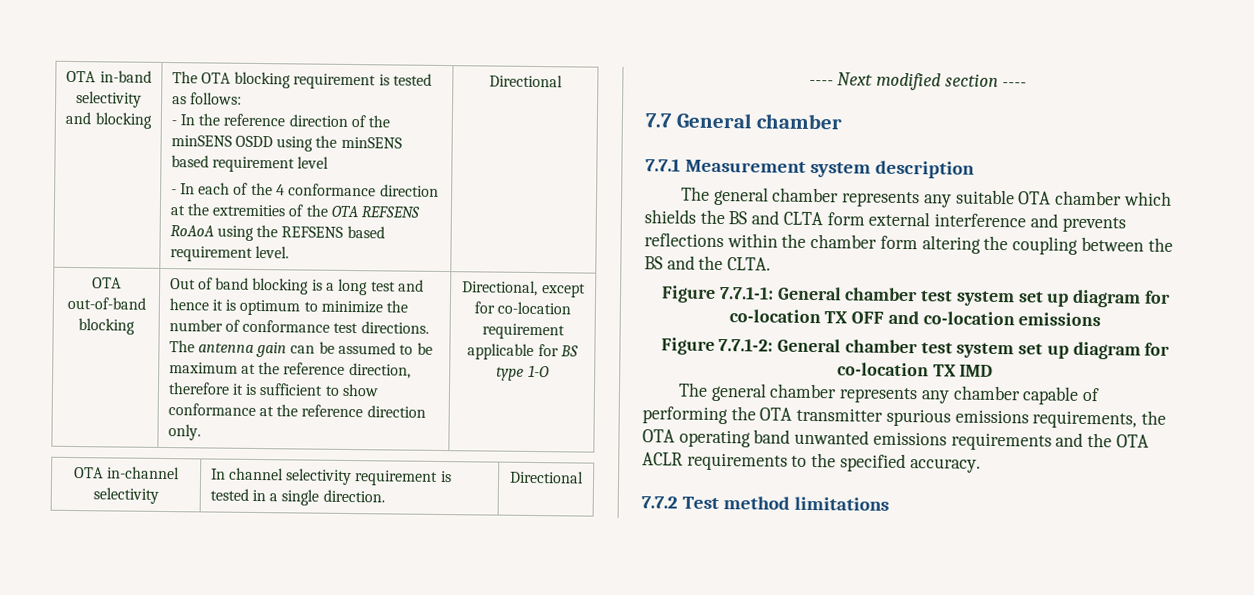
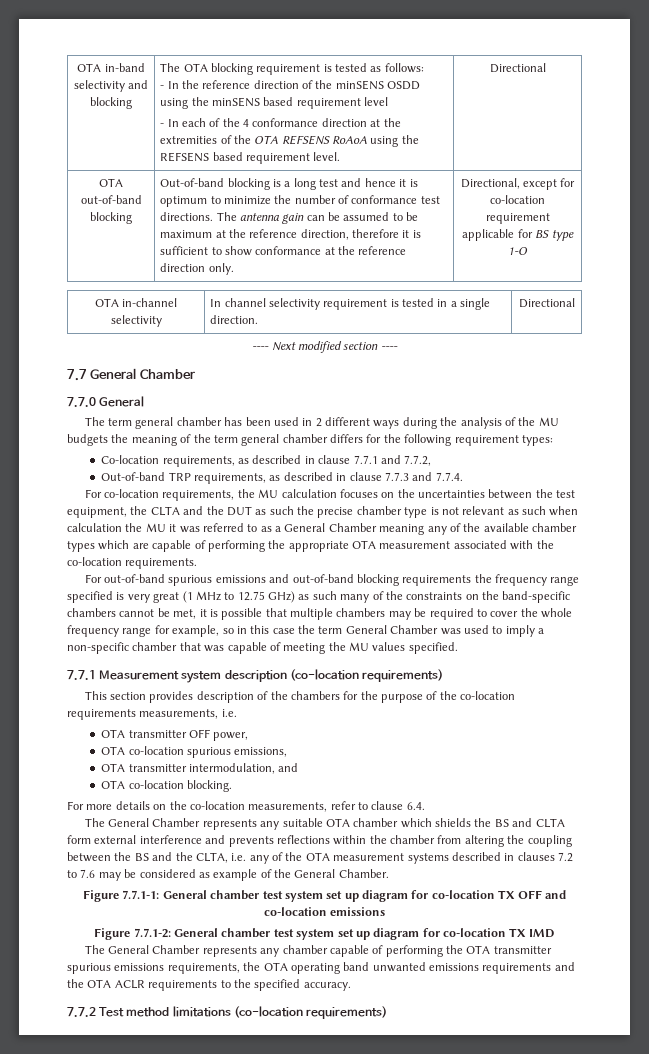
- Out of band blocking is a long test and hence it is optimum to minimize the number of conformance test directions.
+ Out-of-band blocking is a long test and hence it is optimum to minimize the number of conformance test directions.
- 7.7 General chamber
- 7.7.1 Measurement system description
- The general chamber represents any suitable OTA chamber which shields the BS and CLTA form external interference and prevents reflections within the chamber form altering the coupling between the BS and the CLTA.
+ 7.7 General Chamber
+ 7.7.0 General
+ The term general chamber has been used in 2 different ways during the analysis of the MU budgets the meaning of the term general chamber differs for the following requirement types:
+ Co-location requirements, as described in clause 7.7.1 and 7.7.2,
+ Out-of-band TRP requirements, as described in clause 7.7.3 and 7.7.4.
+ For co-location requirements, the MU calculation focuses on the uncertainties between the test equipment, the CLTA and the DUT as such the precise chamber type is not relevant as such when calculation the MU it was referred to as a General Chamber meaning any of the available chamber types which are capable of performing the appropriate OTA measurement associated with the co-location requirements.
+ For out-of-band spurious emissions and out-of-band blocking requirements the frequency range specified is very great (1 MHz to 12.75 GHz) as such many of the constraints on the band-specific chambers cannot be met, it is possible that multiple chambers may be required to cover the whole frequency range for example, so in this case the term General Chamber was used to imply a non-specific chamber that was capable of meeting the MU values specified.
+ 7.7.1 Measurement system description (co-location requirements)
+ This section provides description of the chambers for the purpose of the co-location requirements measurements, i.e.
+ OTA transmitter OFF power,
+ OTA co-location spurious emissions,
+ OTA transmitter intermodulation, and
+ OTA co-location blocking.
+ For more details on the co-location measurements, refer to clause 6.4.
+ The General Chamber represents any suitable OTA chamber which shields the BS and CLTA form external interference and prevents reflections within the chamber from altering the coupling between the BS and the CLTA, i.e. any of the OTA measurement systems described in clauses 7.2 to 7.6 may be considered as example of the General Chamber.
- The general chamber represents any chamber capable of performing the OTA transmitter spurious emissions requirements, the OTA operating band unwanted emissions requirements and the OTA ACLR requirements to the specified accuracy.
+ The General Chamber represents any chamber capable of performing the OTA transmitter spurious emissions requirements, the OTA operating band unwanted emissions requirements and the OTA ACLR requirements to the specified accuracy.
- 7.7.2 Test method limitations
+ 7.7.2 Test method limitations (co-location requirements)

